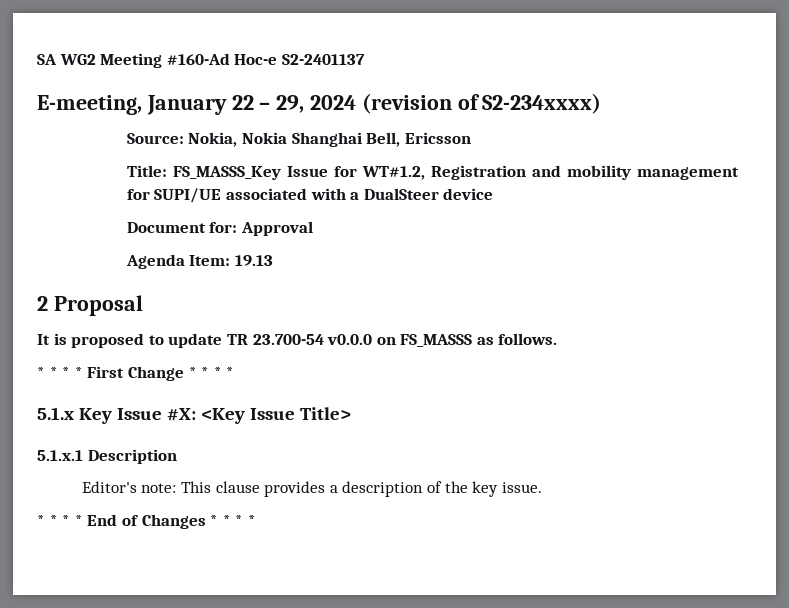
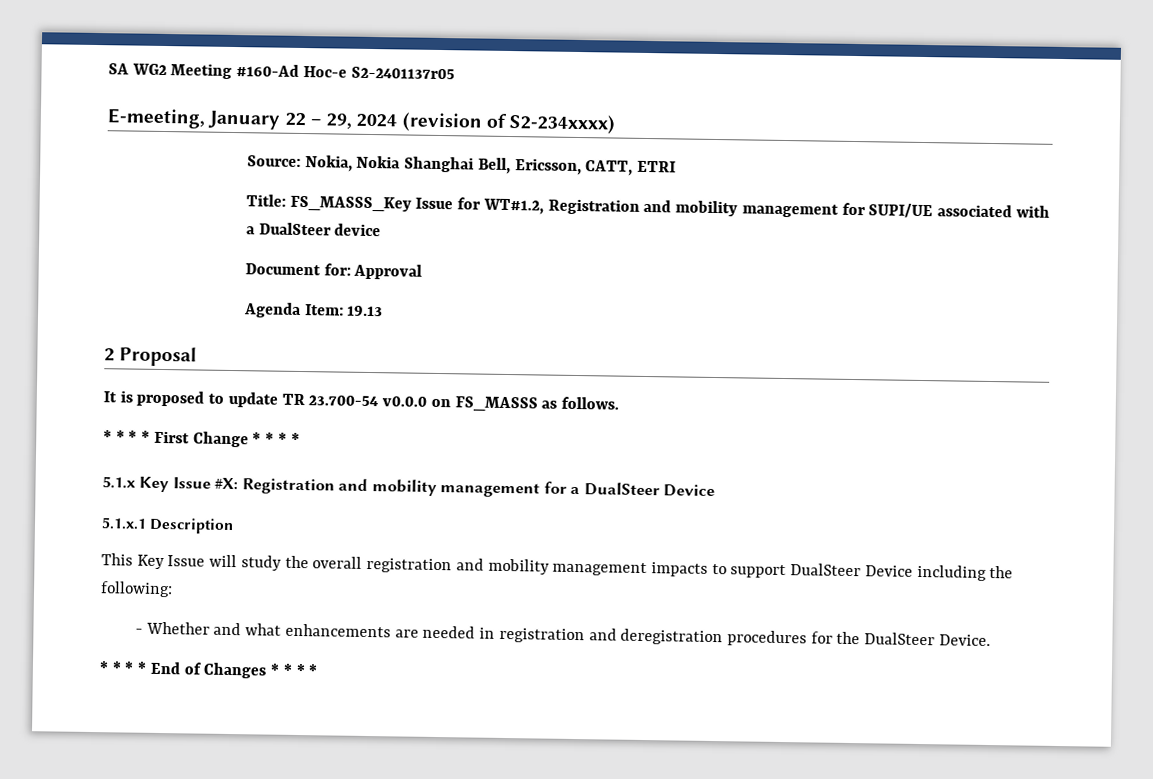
- SA WG2 Meeting #160-Ad Hoc-e S2-2401137
+ SA WG2 Meeting #160-Ad Hoc-e S2-2401137r05
- Source: Nokia, Nokia Shanghai Bell, Ericsson
+ Source: Nokia, Nokia Shanghai Bell, Ericsson, CATT, ETRI
- 5.1.x Key Issue #X: <Key Issue Title>
+ 5.1.x Key Issue #X: Registration and mobility management for a DualSteer Device
  5.1.x.1 Description
- Editor's note: This clause provides a description of the key issue.
+ This Key Issue will study the overall registration and mobility management impacts to support DualSteer Device including the following:
+ - Whether and what enhancements are needed in registration and deregistration procedures for the DualSteer Device.

